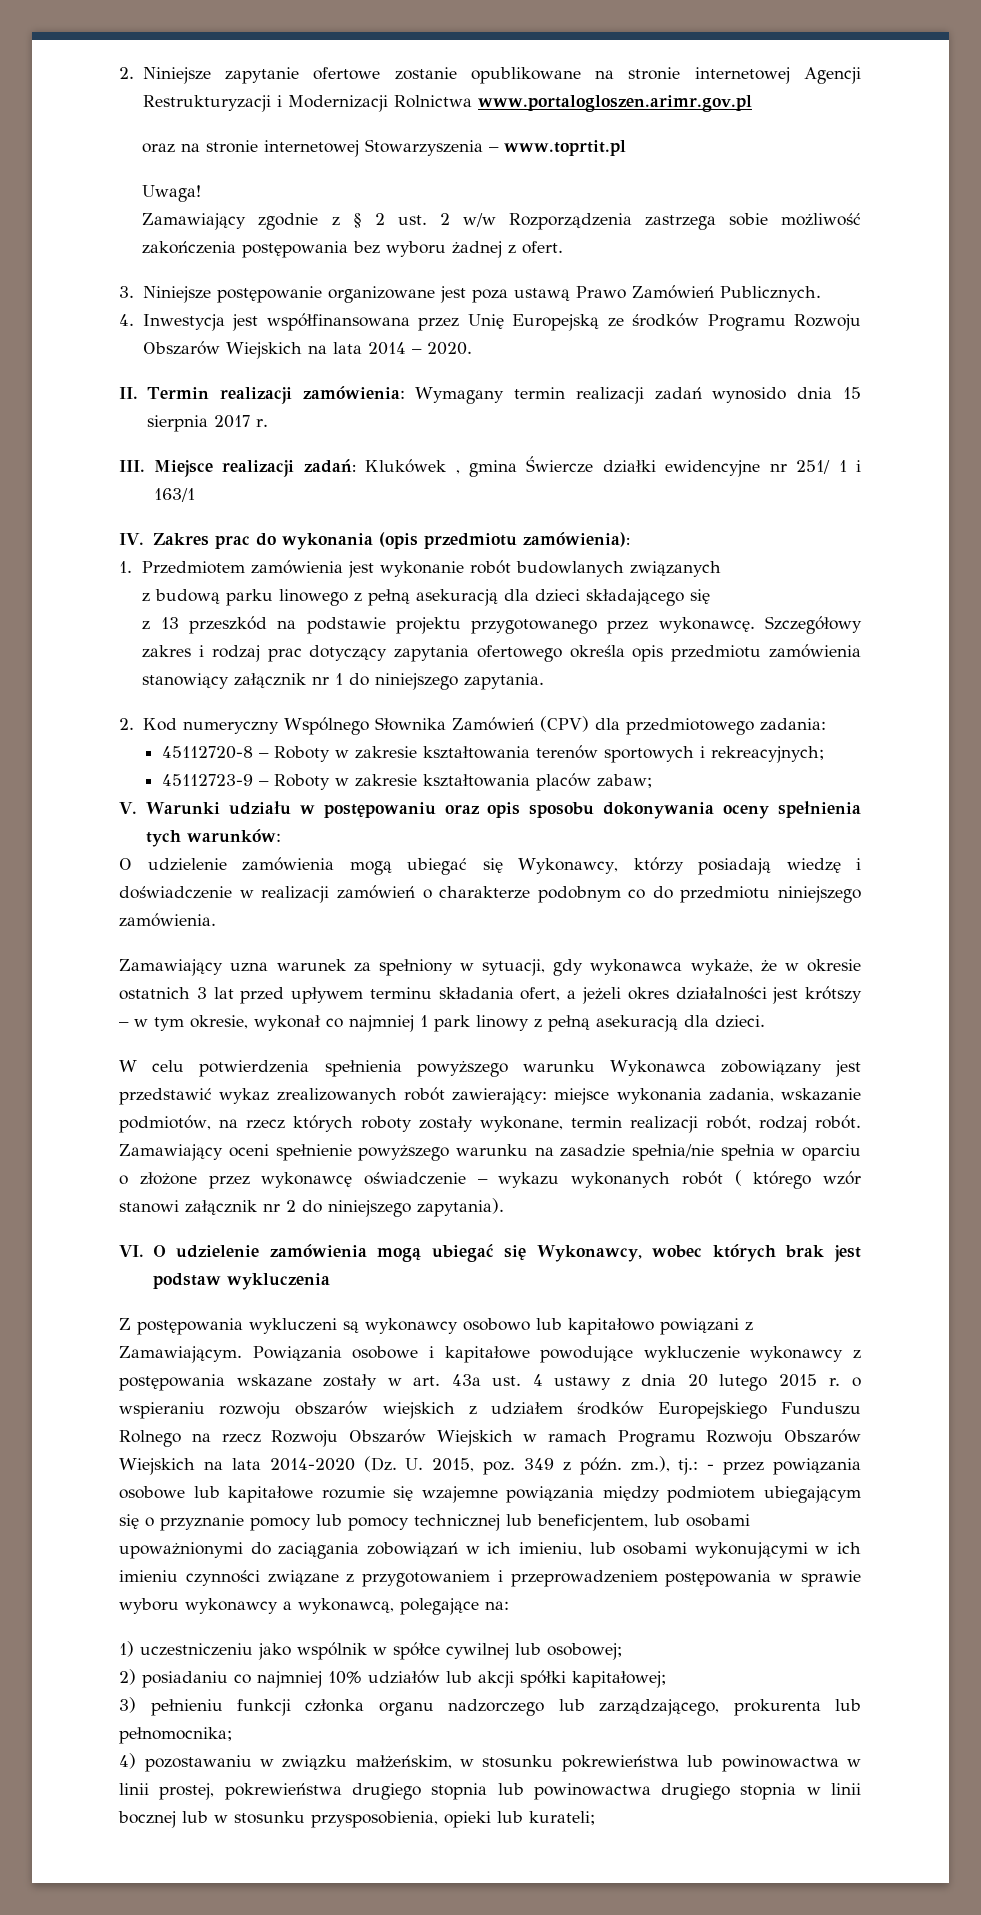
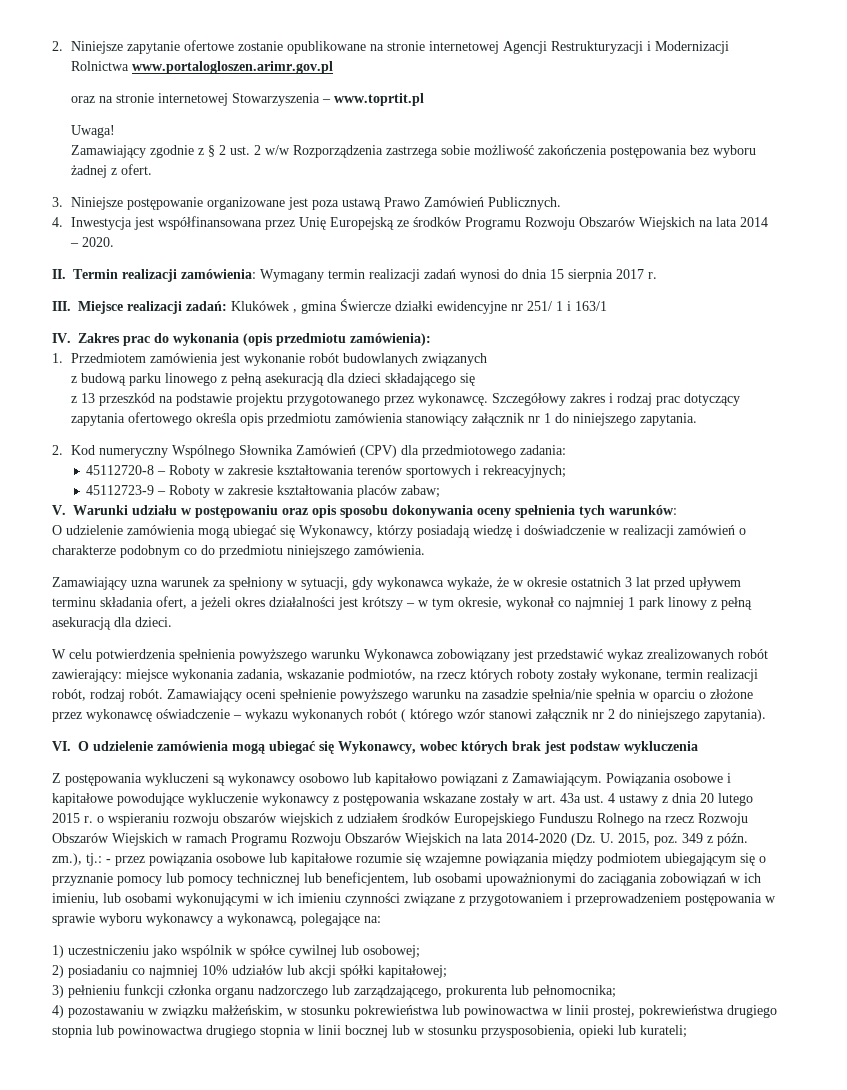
- II. Termin realizacji zamówienia: Wymagany termin realizacji zadań wynosido dnia 15 sierpnia 2017 r.
+ II. Termin realizacji zamówienia: Wymagany termin realizacji zadań wynosi do dnia 15 sierpnia 2017 r.

